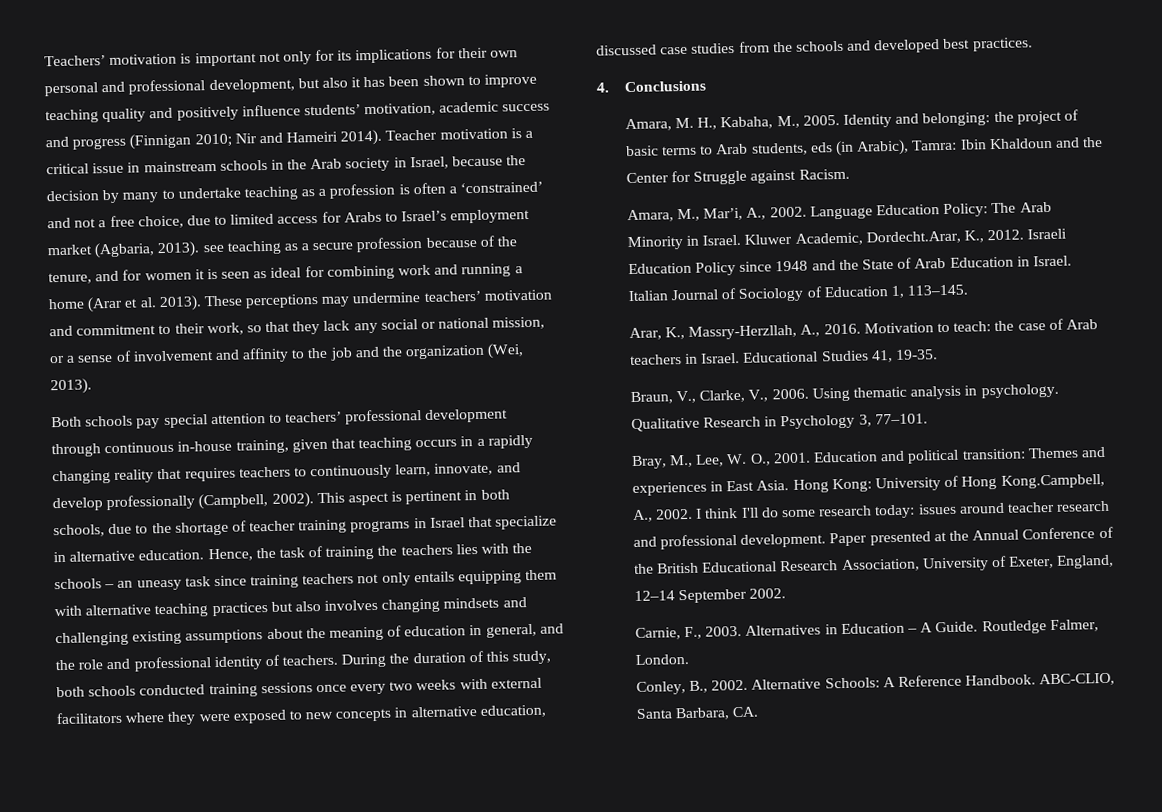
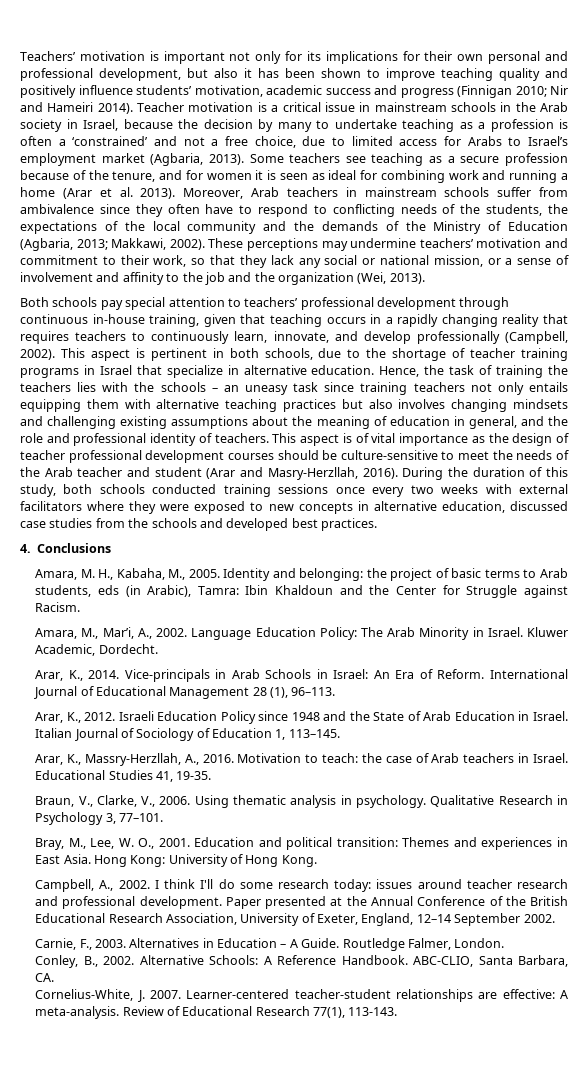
- Teacher motivation is a critical issue in mainstream schools in the Arab society in Israel, because the decision by many to undertake teaching as a profession is often a ‘constrained’ and not a free choice, due to limited access for Arabs to Israel’s employment market (Agbaria, 2013). see teaching as a secure profession because of the tenure, and for women it is seen as ideal for combining work and running a home (Arar et al. 2013).
+ Teacher motivation is a critical issue in mainstream schools in the Arab society in Israel, because the decision by many to undertake teaching as a profession is often a ‘constrained’ and not a free choice, due to limited access for Arabs to Israel’s employment market (Agbaria, 2013). Some teachers see teaching as a secure profession because of the tenure, and for women it is seen as ideal for combining work and running a home (Arar et al. 2013).
+ Moreover, Arab teachers in mainstream schools suffer from ambivalence since they often have to respond to conflicting needs of the students, the expectations of the local community and the demands of the Ministry of Education (Agbaria, 2013; Makkawi, 2002).
+ This aspect is of vital importance as the design of teacher professional development courses should be culture-sensitive to meet the needs of the Arab teacher and student (Arar and Masry-Herzllah, 2016).
- Kluwer Academic, Dordecht.Arar, K., 2012.
+ Kluwer Academic, Dordecht.
+ Arar, K., 2014. Vice-principals in Arab Schools in Israel: An Era of Reform. International Journal of Educational Management 28 (1), 96–113.
+ Arar, K., 2012.
- Hong Kong: University of Hong Kong.Campbell, A., 2002.
+ Hong Kong: University of Hong Kong.
+ Campbell, A., 2002.
+ Cornelius-White, J. 2007. Learner-centered teacher-student relationships are effective: A meta-analysis. Review of Educational Research 77(1), 113-143.

